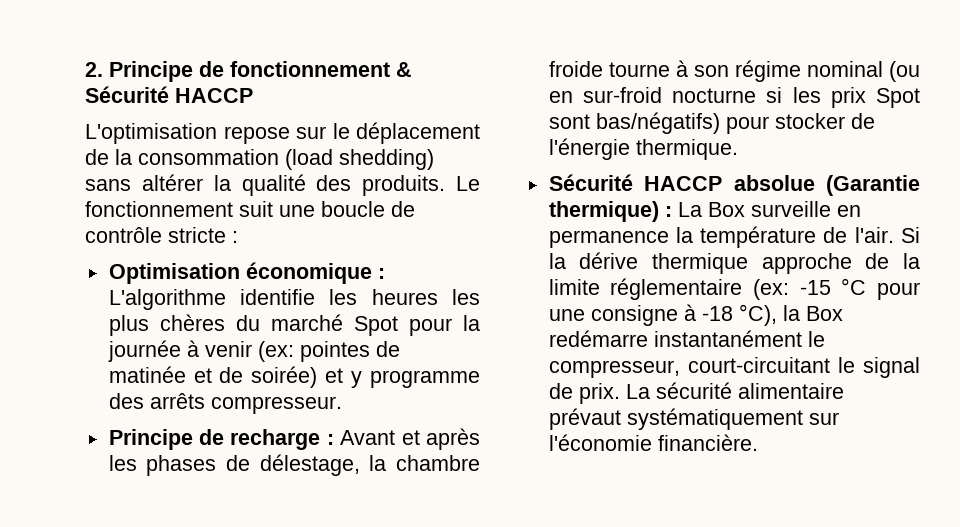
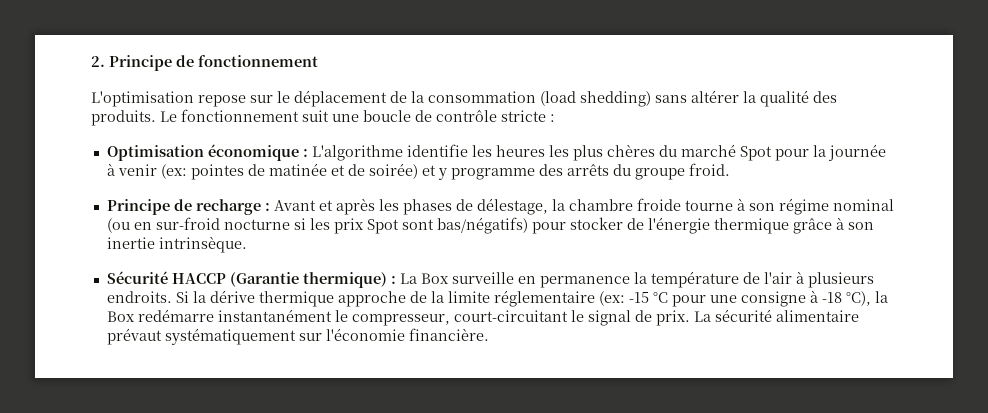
- 2. Principe de fonctionnement & Sécurité HACCP
+ 2. Principe de fonctionnement
- Optimisation économique : L'algorithme identifie les heures les plus chères du marché Spot pour la journée à venir (ex: pointes de matinée et de soirée) et y programme des arrêts compresseur.
+ Optimisation économique : L'algorithme identifie les heures les plus chères du marché Spot pour la journée à venir (ex: pointes de matinée et de soirée) et y programme des arrêts du groupe froid.
- Principe de recharge : Avant et après les phases de délestage, la chambre froide tourne à son régime nominal (ou en sur-froid nocturne si les prix Spot sont bas/négatifs) pour stocker de l'énergie thermique.
- Sécurité HACCP absolue (Garantie thermique) : La Box surveille en permanence la température de l'air.
+ Principe de recharge : Avant et après les phases de délestage, la chambre froide tourne à son régime nominal (ou en sur-froid nocturne si les prix Spot sont bas/négatifs) pour stocker de l'énergie thermique grâce à son inertie intrinsèque.
+ Sécurité HACCP (Garantie thermique) : La Box surveille en permanence la température de l'air à plusieurs endroits.

